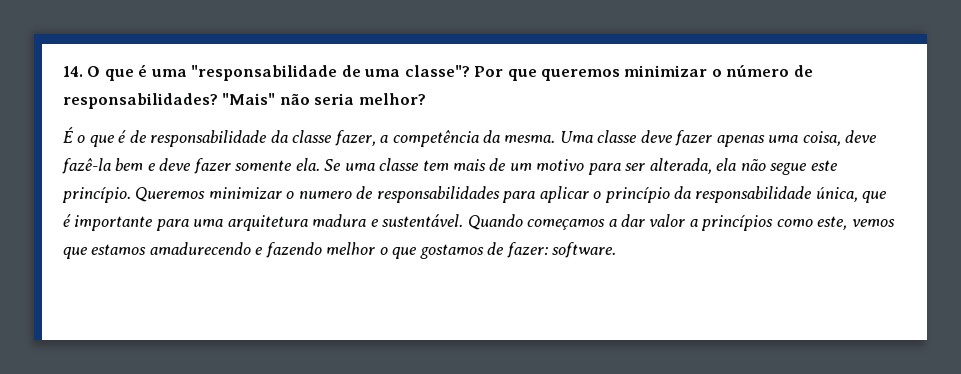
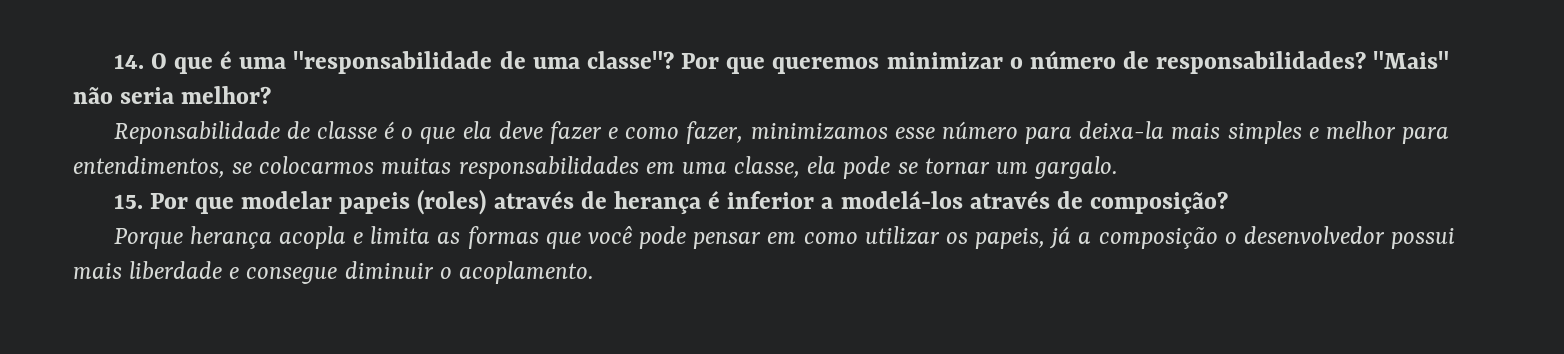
- É o que é de responsabilidade da classe fazer, a competência da mesma. Uma classe deve fazer apenas uma coisa, deve fazê-la bem e deve fazer somente ela. Se uma classe tem mais de um motivo para ser alterada, ela não segue este princípio. Queremos minimizar o numero de responsabilidades para aplicar o princípio da responsabilidade única, que é importante para uma arquitetura madura e sustentável. Quando começamos a dar valor a princípios como este, vemos que estamos amadurecendo e fazendo melhor o que gostamos de fazer: software.
+ Reponsabilidade de classe é o que ela deve fazer e como fazer, minimizamos esse número para deixa-la mais simples e melhor para entendimentos, se colocarmos muitas responsabilidades em uma classe, ela pode se tornar um gargalo.
+ 15. Por que modelar papeis (roles) através de herança é inferior a modelá-los através de composição?
+ Porque herança acopla e limita as formas que você pode pensar em como utilizar os papeis, já a composição o desenvolvedor possui mais liberdade e consegue diminuir o acoplamento.

